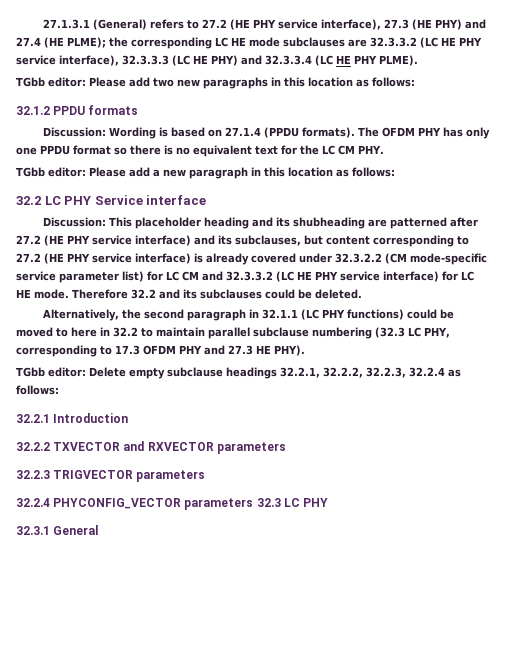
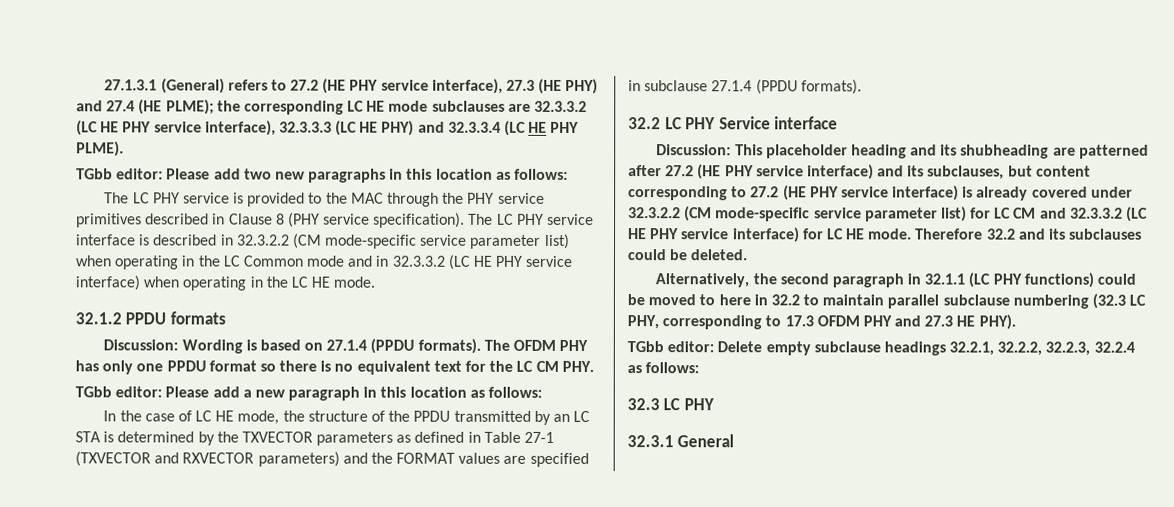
+ The LC PHY service is provided to the MAC through the PHY service primitives described in Clause 8 (PHY service specification). The LC PHY service interface is described in 32.3.2.2 (CM mode-specific service parameter list) when operating in the LC Common mode and in 32.3.3.2 (LC HE PHY service interface) when operating in the LC HE mode.
+ In the case of LC HE mode, the structure of the PPDU transmitted by an LC STA is determined by the TXVECTOR parameters as defined in Table 27-1 (TXVECTOR and RXVECTOR parameters) and the FORMAT values are specified in subclause 27.1.4 (PPDU formats).
- 32.2.1 Introduction
- 32.2.2 TXVECTOR and RXVECTOR parameters
- 32.2.3 TRIGVECTOR parameters
- 32.2.4 PHYCONFIG_VECTOR parameters 32.3 LC PHY
+ 32.3 LC PHY

